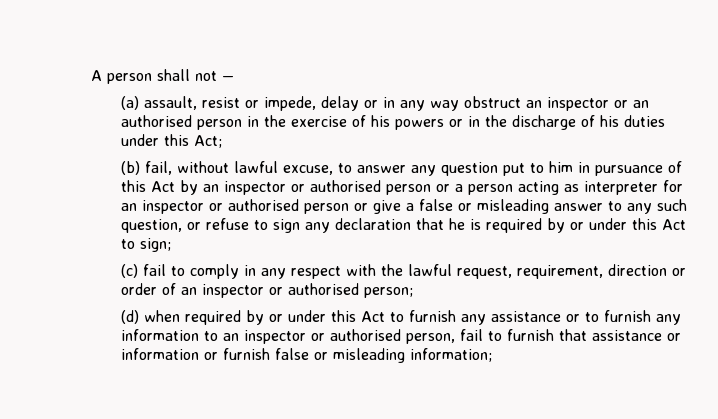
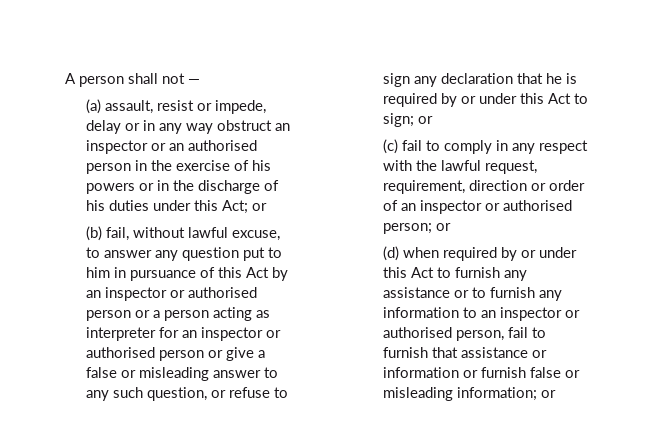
- (a) assault, resist or impede, delay or in any way obstruct an inspector or an authorised person in the exercise of his powers or in the discharge of his duties under this Act;
+ (a) assault, resist or impede, delay or in any way obstruct an inspector or an authorised person in the exercise of his powers or in the discharge of his duties under this Act; or
- (b) fail, without lawful excuse, to answer any question put to him in pursuance of this Act by an inspector or authorised person or a person acting as interpreter for an inspector or authorised person or give a false or misleading answer to any such question, or refuse to sign any declaration that he is required by or under this Act to sign;
+ (b) fail, without lawful excuse, to answer any question put to him in pursuance of this Act by an inspector or authorised person or a person acting as interpreter for an inspector or authorised person or give a false or misleading answer to any such question, or refuse to sign any declaration that he is required by or under this Act to sign; or
- (c) fail to comply in any respect with the lawful request, requirement, direction or order of an inspector or authorised person;
+ (c) fail to comply in any respect with the lawful request, requirement, direction or order of an inspector or authorised person; or
- (d) when required by or under this Act to furnish any assistance or to furnish any information to an inspector or authorised person, fail to furnish that assistance or information or furnish false or misleading information;
+ (d) when required by or under this Act to furnish any assistance or to furnish any information to an inspector or authorised person, fail to furnish that assistance or information or furnish false or misleading information; or

